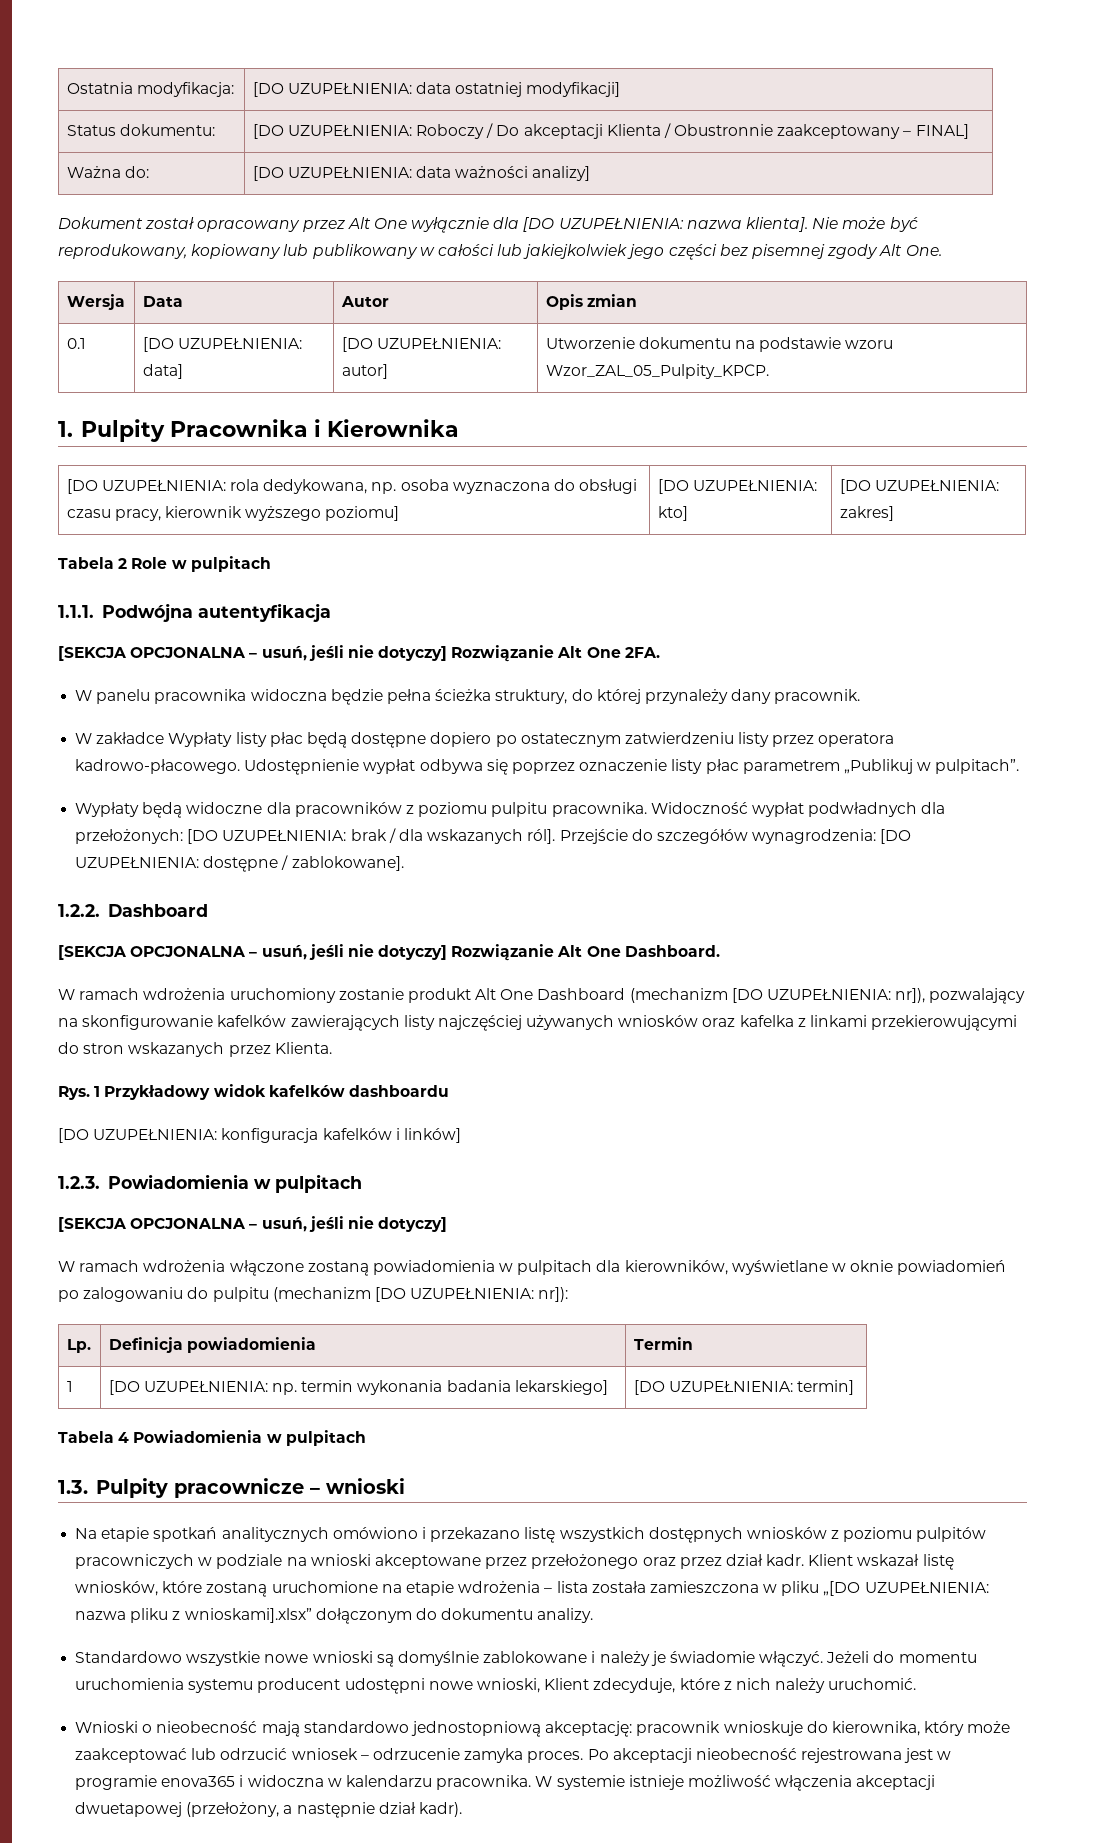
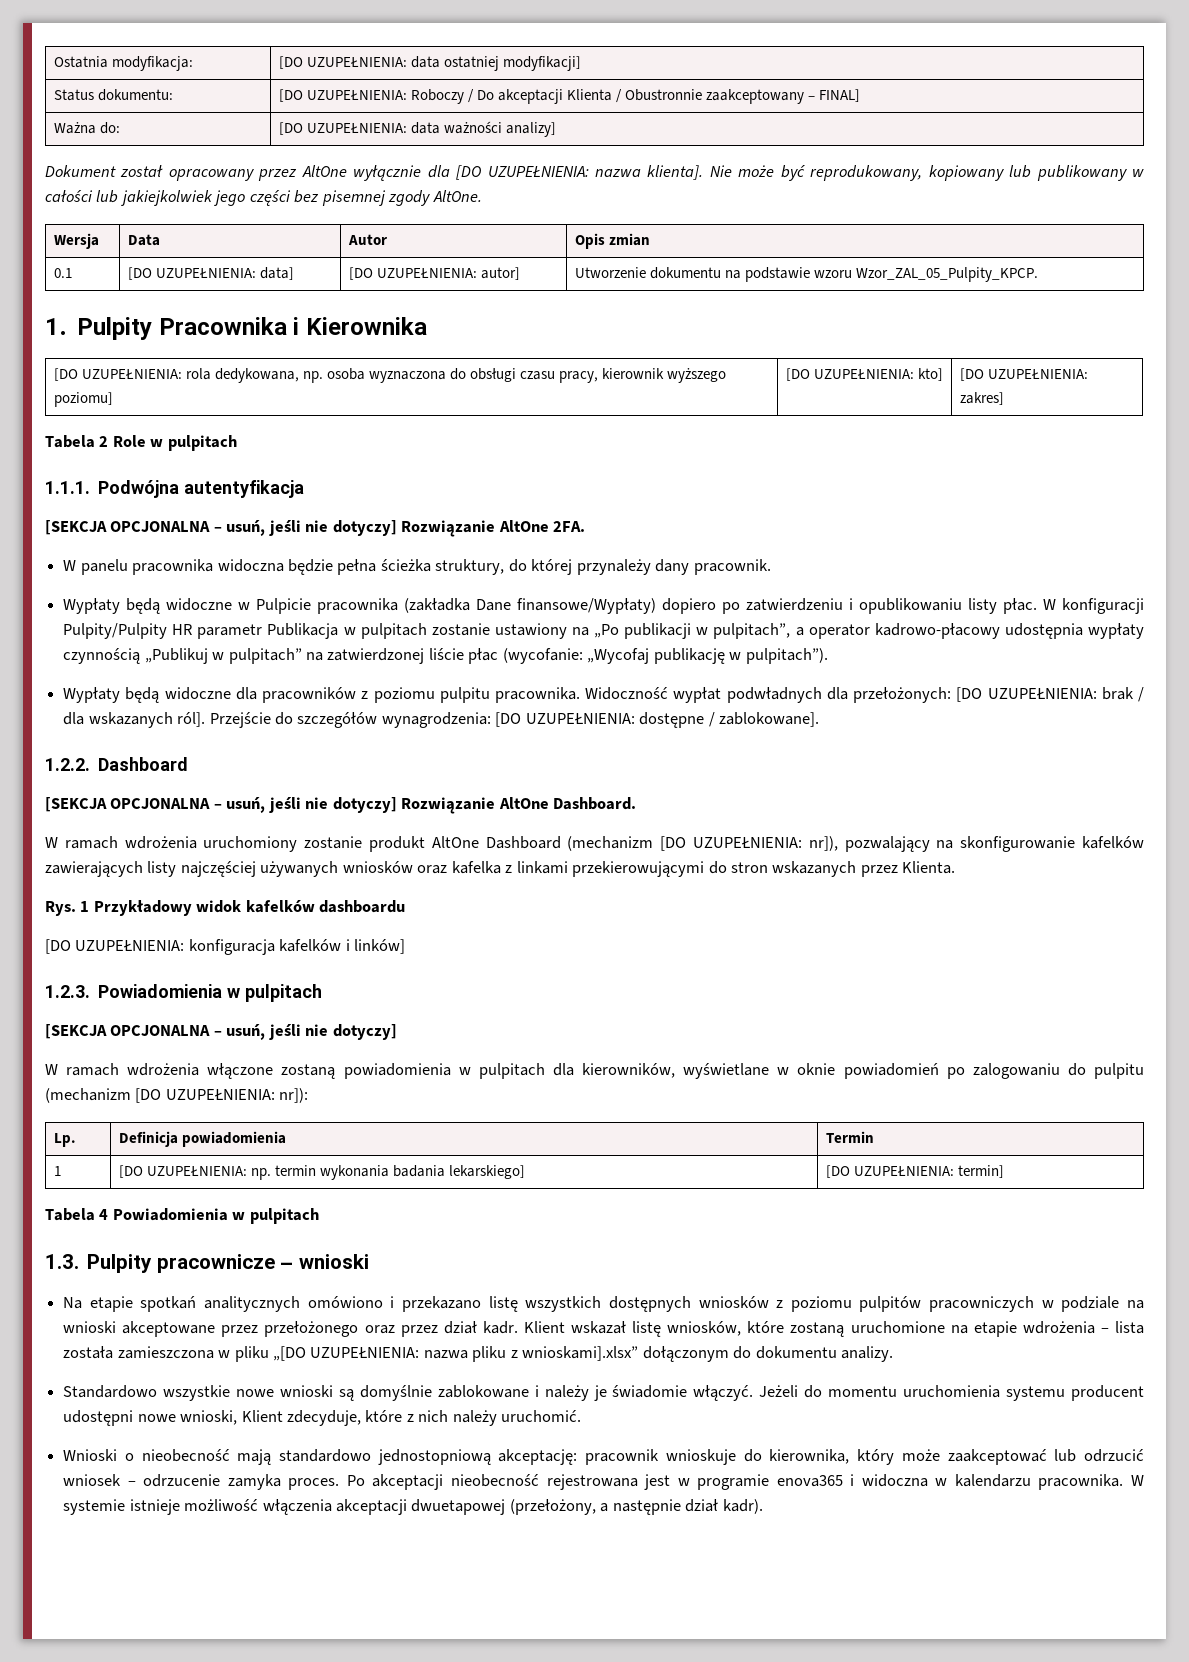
- Dokument został opracowany przez Alt One wyłącznie dla [DO UZUPEŁNIENIA: nazwa klienta].
+ Dokument został opracowany przez AltOne wyłącznie dla [DO UZUPEŁNIENIA: nazwa klienta].
- Nie może być reprodukowany, kopiowany lub publikowany w całości lub jakiejkolwiek jego części bez pisemnej zgody Alt One.
+ Nie może być reprodukowany, kopiowany lub publikowany w całości lub jakiejkolwiek jego części bez pisemnej zgody AltOne.
- [SEKCJA OPCJONALNA – usuń, jeśli nie dotyczy] Rozwiązanie Alt One 2FA.
+ [SEKCJA OPCJONALNA – usuń, jeśli nie dotyczy] Rozwiązanie AltOne 2FA.
- W zakładce Wypłaty listy płac będą dostępne dopiero po ostatecznym zatwierdzeniu listy przez operatora kadrowo-płacowego. Udostępnienie wypłat odbywa się poprzez oznaczenie listy płac parametrem „Publikuj w pulpitach”.
+ Wypłaty będą widoczne w Pulpicie pracownika (zakładka Dane finansowe/Wypłaty) dopiero po zatwierdzeniu i opublikowaniu listy płac. W konfiguracji Pulpity/Pulpity HR parametr Publikacja w pulpitach zostanie ustawiony na „Po publikacji w pulpitach”, a operator kadrowo-płacowy udostępnia wypłaty czynnością „Publikuj w pulpitach” na zatwierdzonej liście płac (wycofanie: „Wycofaj publikację w pulpitach”).
- [SEKCJA OPCJONALNA – usuń, jeśli nie dotyczy] Rozwiązanie Alt One Dashboard.
+ [SEKCJA OPCJONALNA – usuń, jeśli nie dotyczy] Rozwiązanie AltOne Dashboard.
- W ramach wdrożenia uruchomiony zostanie produkt Alt One Dashboard (mechanizm [DO UZUPEŁNIENIA: nr]), pozwalający na skonfigurowanie kafelków zawierających listy najczęściej używanych wniosków oraz kafelka z linkami przekierowującymi do stron wskazanych przez Klienta.
+ W ramach wdrożenia uruchomiony zostanie produkt AltOne Dashboard (mechanizm [DO UZUPEŁNIENIA: nr]), pozwalający na skonfigurowanie kafelków zawierających listy najczęściej używanych wniosków oraz kafelka z linkami przekierowującymi do stron wskazanych przez Klienta.

